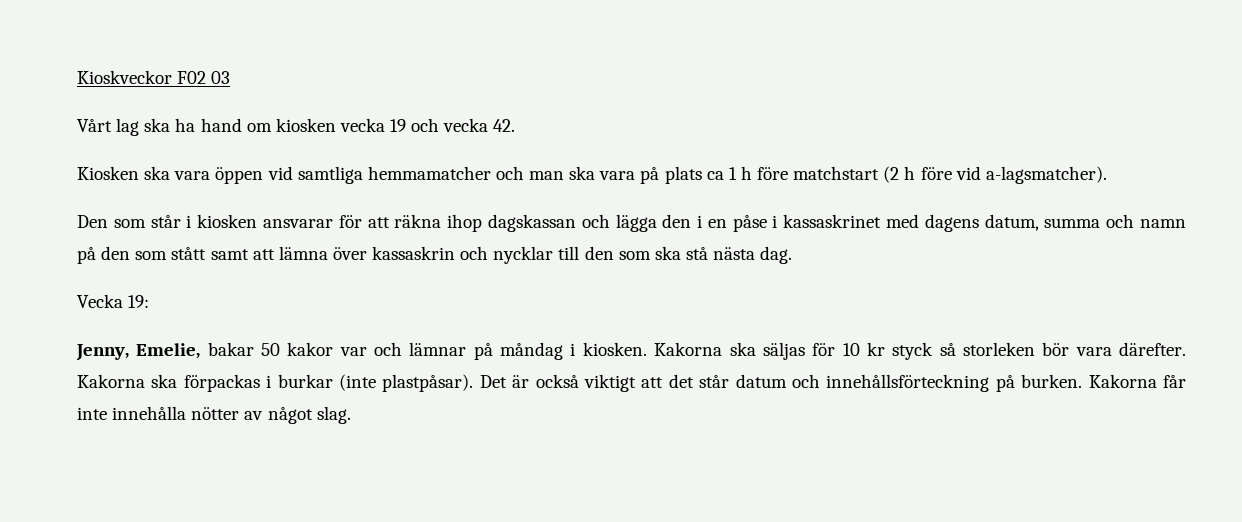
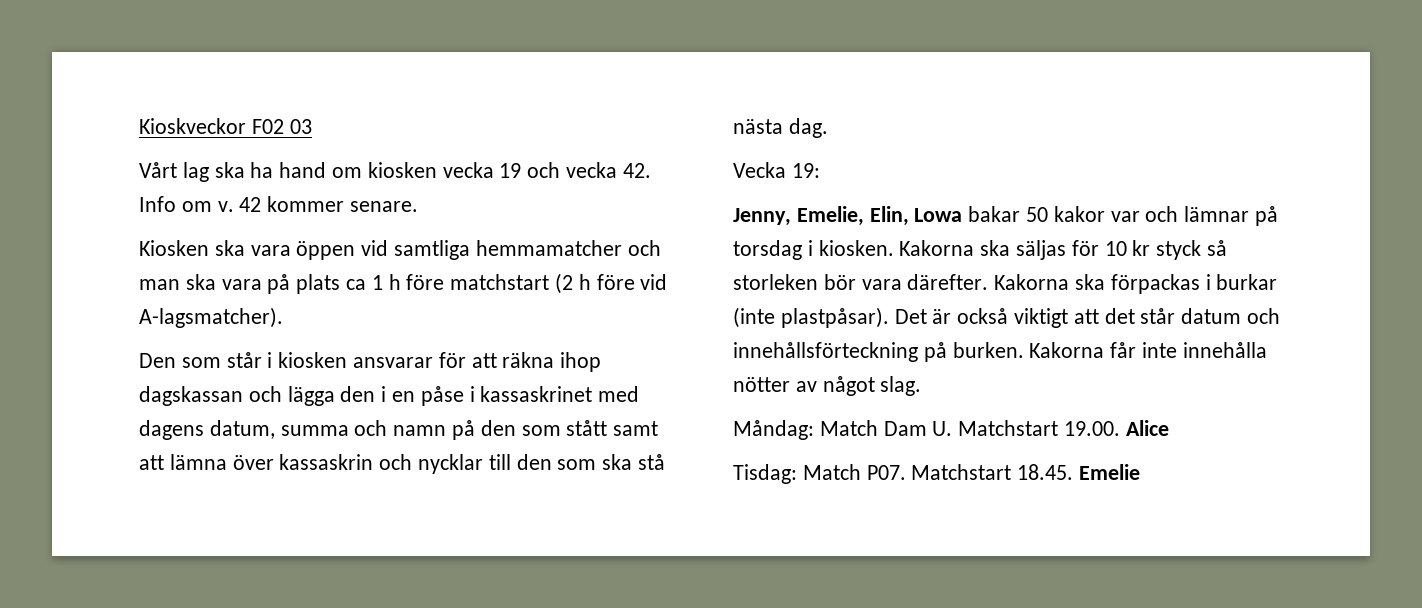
- Vårt lag ska ha hand om kiosken vecka 19 och vecka 42.
+ Vårt lag ska ha hand om kiosken vecka 19 och vecka 42. Info om v. 42 kommer senare.
- Kiosken ska vara öppen vid samtliga hemmamatcher och man ska vara på plats ca 1 h före matchstart (2 h före vid a-lagsmatcher).
+ Kiosken ska vara öppen vid samtliga hemmamatcher och man ska vara på plats ca 1 h före matchstart (2 h före vid A-lagsmatcher).
- Jenny, Emelie, bakar 50 kakor var och lämnar på måndag i kiosken.
+ Jenny, Emelie, Elin, Lowa bakar 50 kakor var och lämnar på torsdag i kiosken.
+ Måndag: Match Dam U. Matchstart 19.00. Alice
+ Tisdag: Match P07. Matchstart 18.45. Emelie

